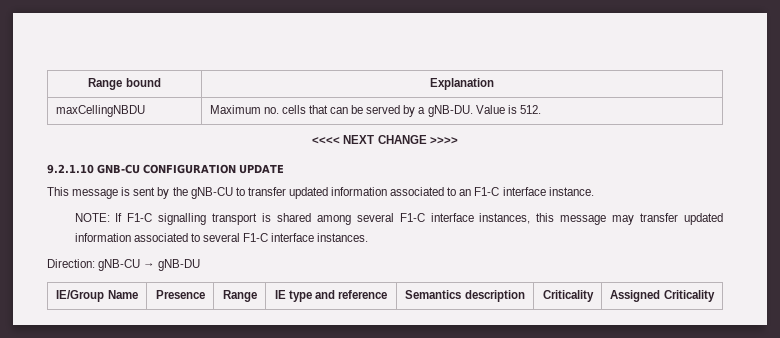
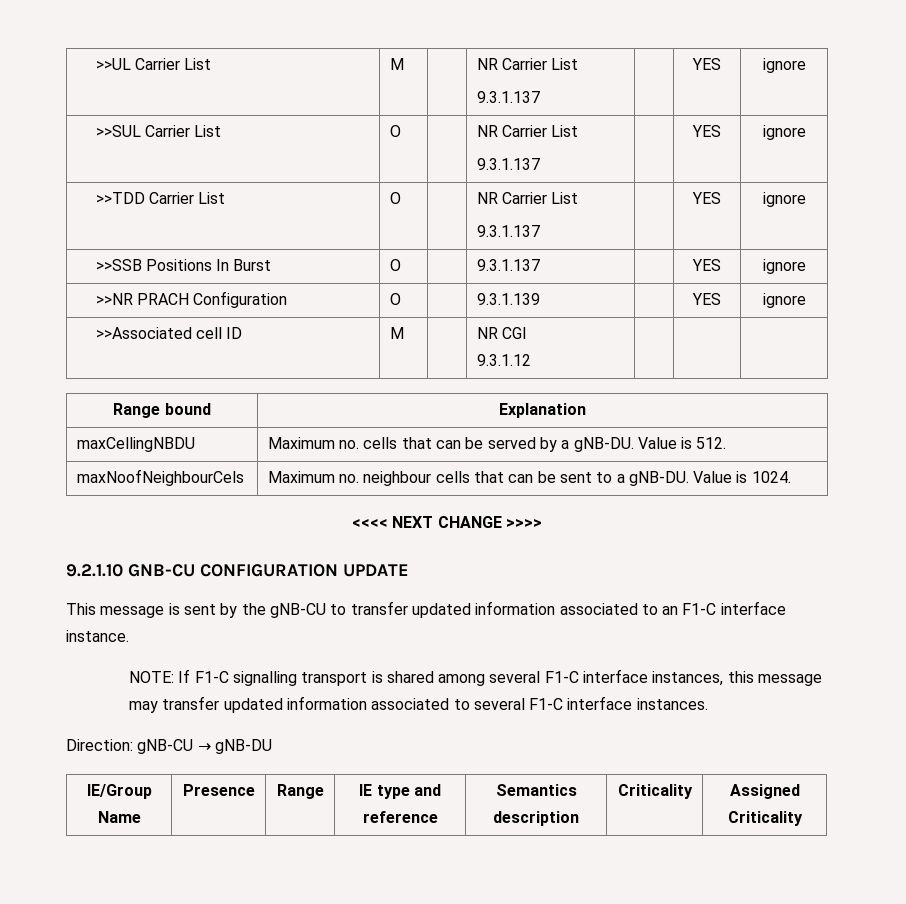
+ >>UL Carrier List | M | | NR Carrier List
+ 9.3.1.137 | | YES | ignore
+ >>SUL Carrier List | O | | NR Carrier List
+ 9.3.1.137 | | YES | ignore
+ >>TDD Carrier List | O | | NR Carrier List
+ 9.3.1.137 | | YES | ignore
+ >>SSB Positions In Burst | O | | 9.3.1.137 | | YES | ignore
+ >>NR PRACH Configuration | O | | 9.3.1.139 | | YES | ignore
+ >>Associated cell ID | M | | NR CGI
+ 9.3.1.12 | | |
+ maxNoofNeighbourCels | Maximum no. neighbour cells that can be sent to a gNB-DU. Value is 1024.

